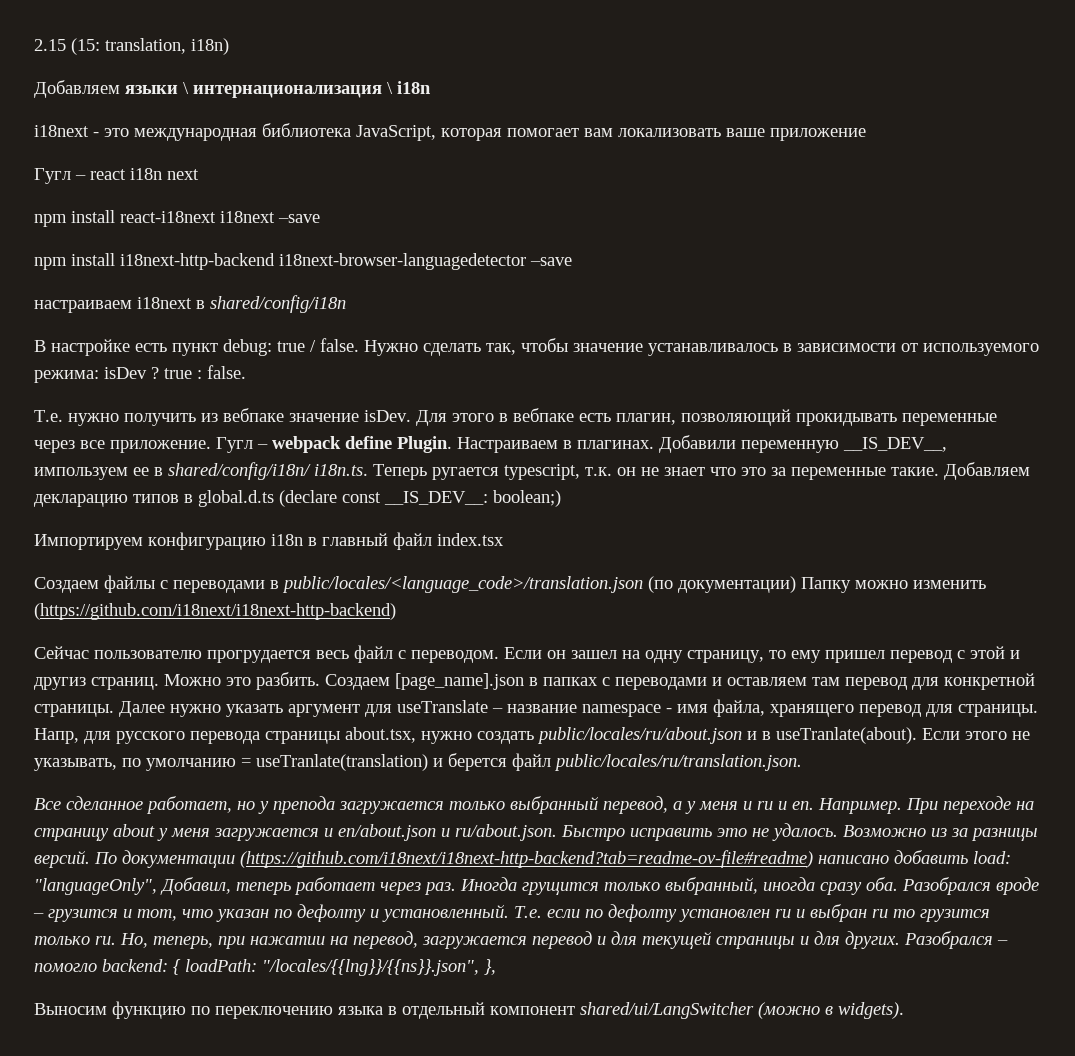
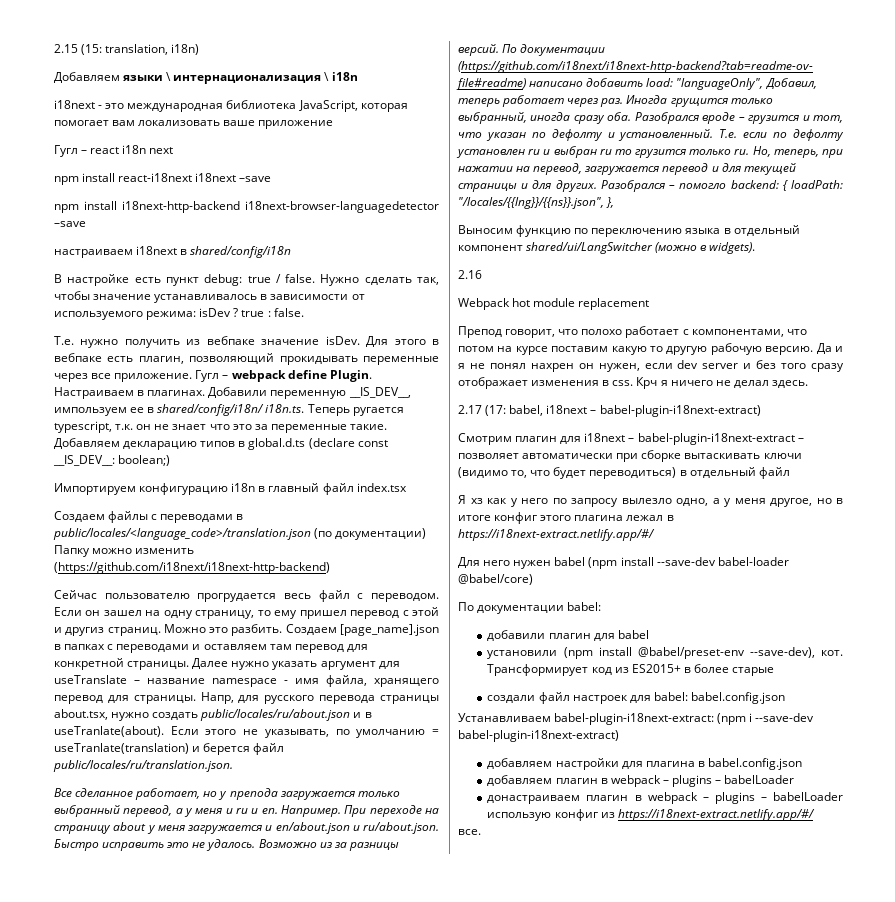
+ 2.16
+ Webpack hot module replacement
+ Препод говорит, что полохо работает с компонентами, что потом на курсе поставим какую то другую рабочую версию. Да и я не понял нахрен он нужен, если dev server и без того сразу отображает изменения в css. Крч я ничего не делал здесь.
+ 2.17 (17: babel, i18next – babel-plugin-i18next-extract)
+ Смотрим плагин для i18next – babel-plugin-i18next-extract – позволяет автоматически при сборке вытаскивать ключи (видимо то, что будет переводиться) в отдельный файл
+ Я хз как у него по запросу вылезло одно, а у меня другое, но в итоге конфиг этого плагина лежал в https://i18next-extract.netlify.app/#/
+ Для него нужен babel (npm install --save-dev babel-loader @babel/core)
+ По документации babel:
+ добавили плагин для babel
+ установили (npm install @babel/preset-env --save-dev), кот. Трансформирует код из ES2015+ в более старые
+ создали файл настроек для babel: babel.config.json
+ Устанавливаем babel-plugin-i18next-extract: (npm i --save-dev babel-plugin-i18next-extract)
+ добавляем настройки для плагина в babel.config.json
+ добавляем плагин в webpack – plugins – babelLoader
+ донастраиваем плагин в webpack – plugins – babelLoader использую конфиг из https://i18next-extract.netlify.app/#/
+ все.

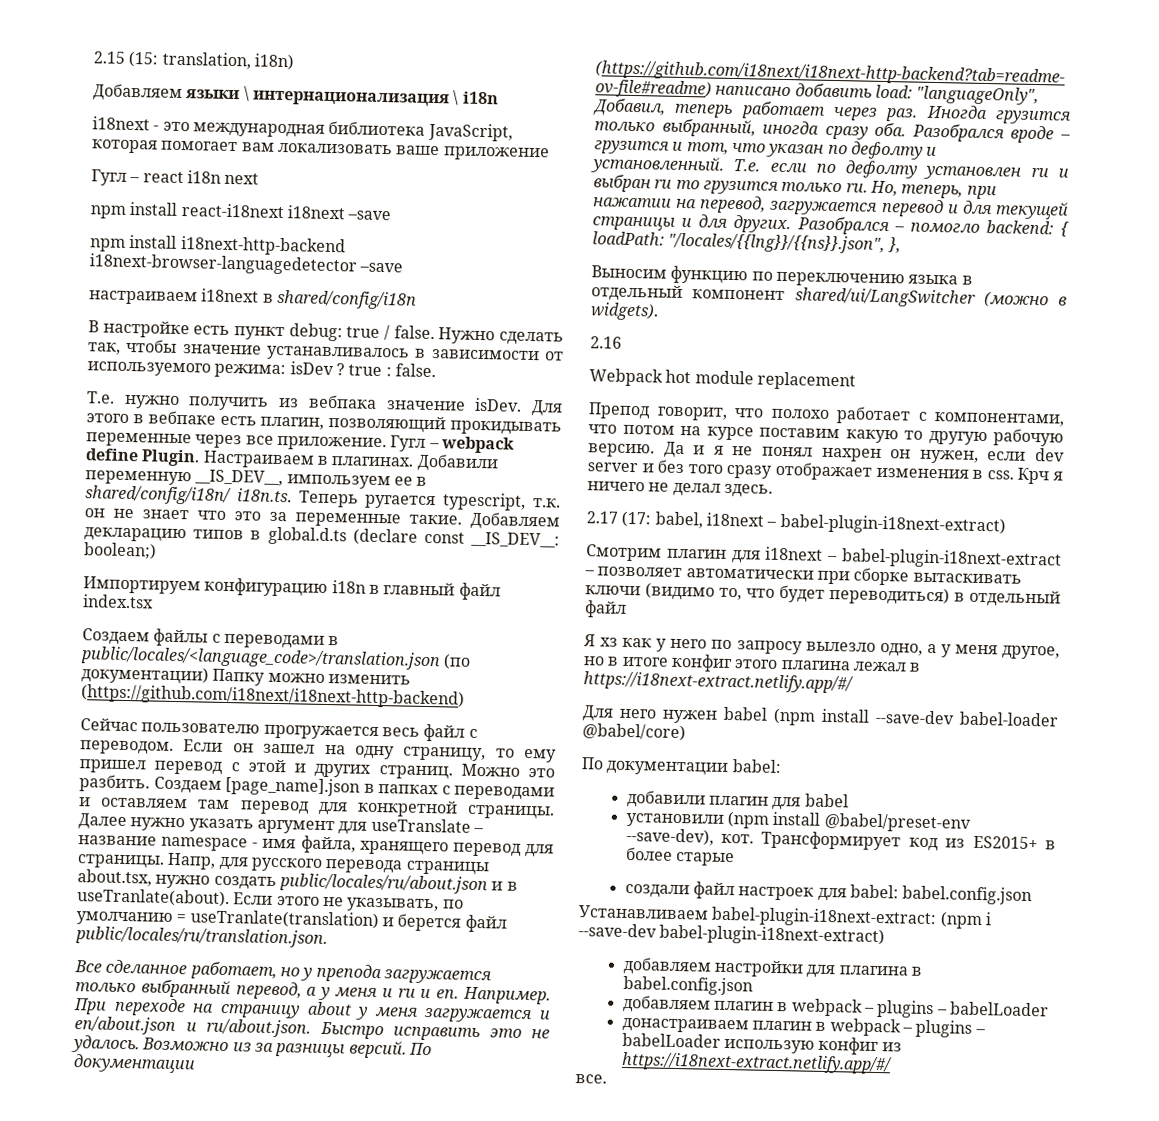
- Т.е. нужно получить из вебпаке значение isDev.
+ Т.е. нужно получить из вебпака значение isDev.
- Сейчас пользователю прогрудается весь файл с переводом.
+ Сейчас пользователю прогружается весь файл с переводом.
- Если он зашел на одну страницу, то ему пришел перевод с этой и другиз страниц.
+ Если он зашел на одну страницу, то ему пришел перевод с этой и других страниц.
- Иногда грущится только выбранный, иногда сразу оба.
+ Иногда грузится только выбранный, иногда сразу оба.

